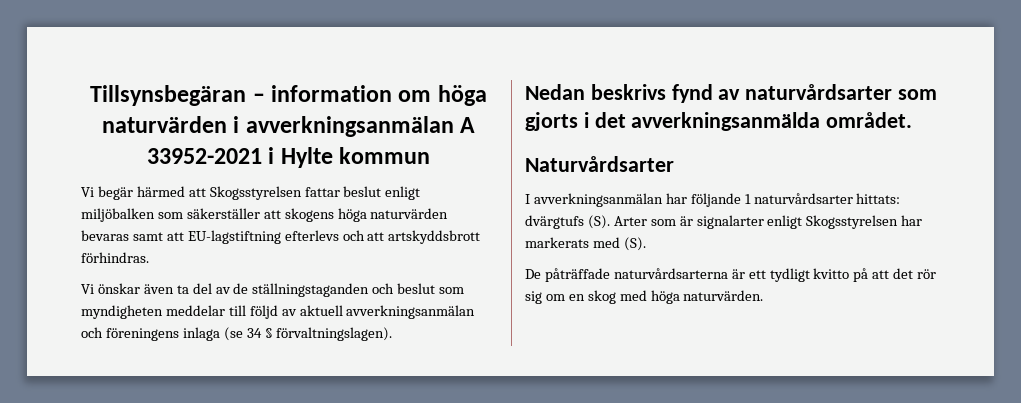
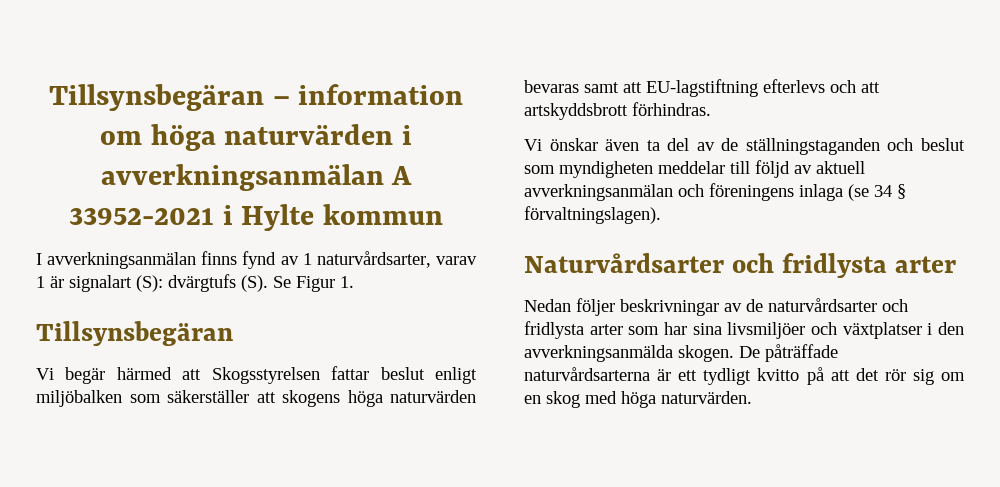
+ I avverkningsanmälan finns fynd av 1 naturvårdsarter, varav 1 är signalart (S): dvärgtufs (S). Se Figur 1.
+ Tillsynsbegäran
- Nedan beskrivs fynd av naturvårdsarter som gjorts i det avverkningsanmälda området.
- Naturvårdsarter
- I avverkningsanmälan har följande 1 naturvårdsarter hittats: dvärgtufs (S). Arter som är signalarter enligt Skogsstyrelsen har markerats med (S).
- De påträffade naturvårdsarterna är ett tydligt kvitto på att det rör sig om en skog med höga naturvärden.
+ Naturvårdsarter och fridlysta arter
+ Nedan följer beskrivningar av de naturvårdsarter och fridlysta arter som har sina livsmiljöer och växtplatser i den avverkningsanmälda skogen. De påträffade naturvårdsarterna är ett tydligt kvitto på att det rör sig om en skog med höga naturvärden.

